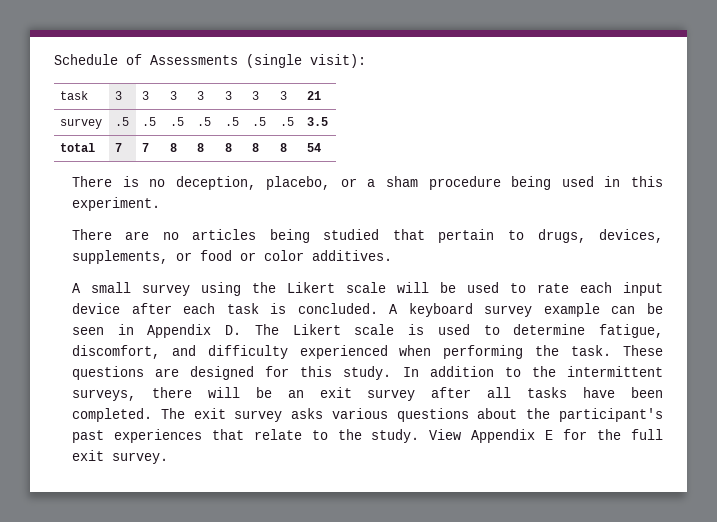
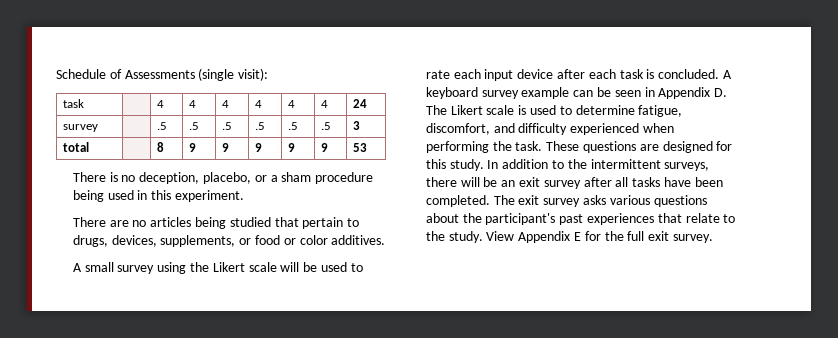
- task | 3 | 3 | 3 | 3 | 3 | 3 | 3 | 21
+ task | | 4 | 4 | 4 | 4 | 4 | 4 | 24
- survey | .5 | .5 | .5 | .5 | .5 | .5 | .5 | 3.5
+ survey | | .5 | .5 | .5 | .5 | .5 | .5 | 3
- total | 7 | 7 | 8 | 8 | 8 | 8 | 8 | 54
+ total | | 8 | 9 | 9 | 9 | 9 | 9 | 53

